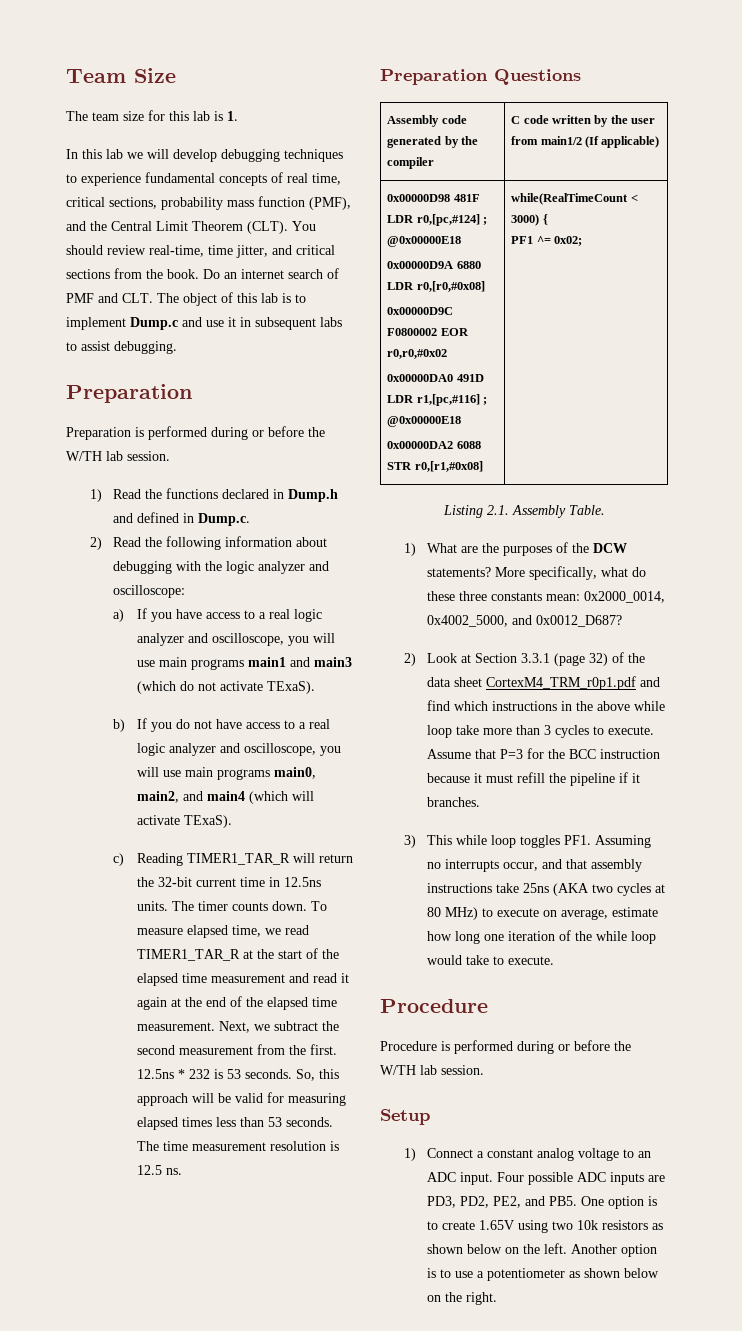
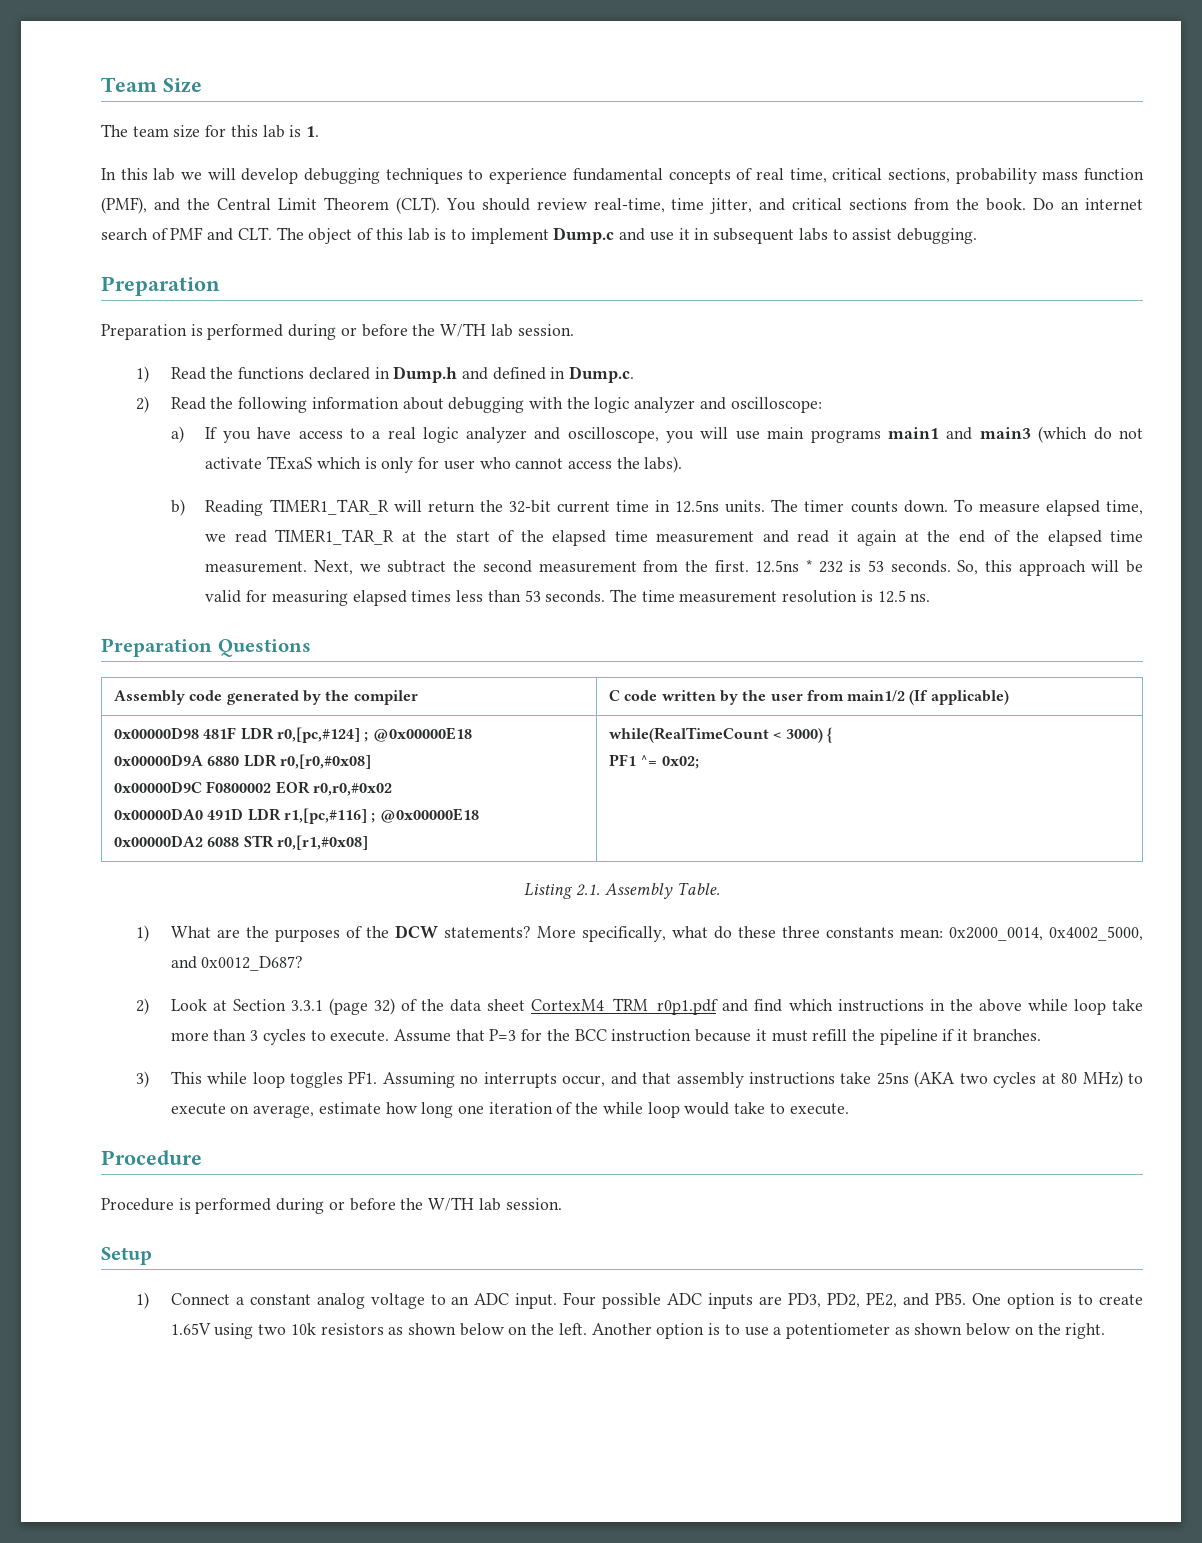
- a) If you have access to a real logic analyzer and oscilloscope, you will use main programs main1 and main3 (which do not activate TExaS).
- b) If you do not have access to a real logic analyzer and oscilloscope, you will use main programs main0, main2, and main4 (which will activate TExaS).
- c) Reading TIMER1_TAR_R will return the 32-bit current time in 12.5ns units.
+ a) If you have access to a real logic analyzer and oscilloscope, you will use main programs main1 and main3 (which do not activate TExaS which is only for user who cannot access the labs).
+ b) Reading TIMER1_TAR_R will return the 32-bit current time in 12.5ns units.

